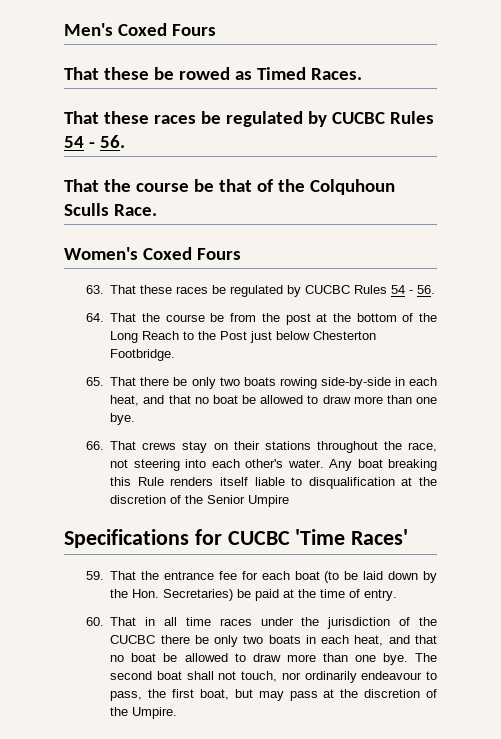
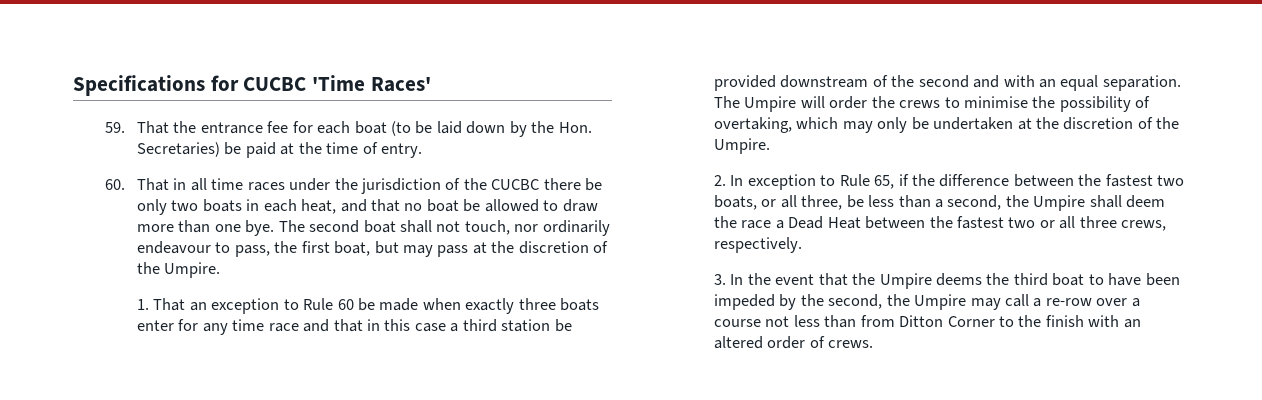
- Men's Coxed Fours
- That these be rowed as Timed Races.
- That these races be regulated by CUCBC Rules 54 - 56.
- That the course be that of the Colquhoun Sculls Race.
- Women's Coxed Fours
- 63. That these races be regulated by CUCBC Rules 54 - 56.
- 64. That the course be from the post at the bottom of the Long Reach to the Post just below Chesterton Footbridge.
- 65. That there be only two boats rowing side-by-side in each heat, and that no boat be allowed to draw more than one bye.
- 66. That crews stay on their stations throughout the race, not steering into each other's water. Any boat breaking this Rule renders itself liable to disqualification at the discretion of the Senior Umpire
+ 1. That an exception to Rule 60 be made when exactly three boats enter for any time race and that in this case a third station be provided downstream of the second and with an equal separation. The Umpire will order the crews to minimise the possibility of overtaking, which may only be undertaken at the discretion of the Umpire.
+ 2. In exception to Rule 65, if the difference between the fastest two boats, or all three, be less than a second, the Umpire shall deem the race a Dead Heat between the fastest two or all three crews, respectively.
+ 3. In the event that the Umpire deems the third boat to have been impeded by the second, the Umpire may call a re-row over a course not less than from Ditton Corner to the finish with an altered order of crews.

